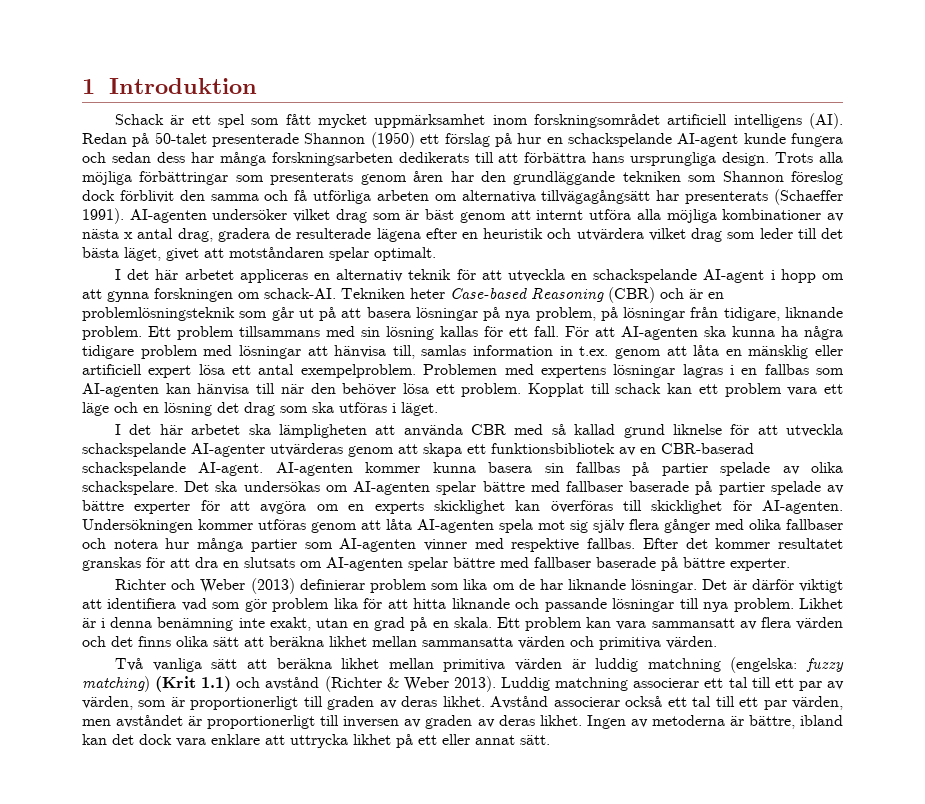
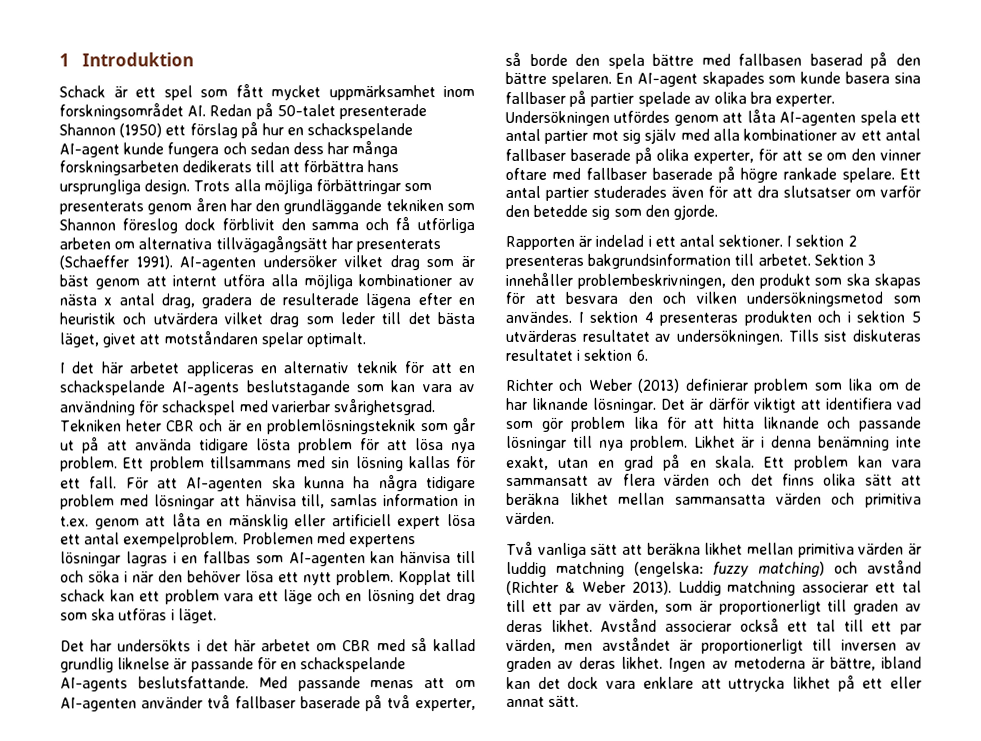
- Schack är ett spel som fått mycket uppmärksamhet inom forskningsområdet artificiell intelligens (AI). Redan på 50-talet presenterade Shannon (1950) ett förslag på hur en schackspelande AI-agent kunde fungera och sedan dess har många forskningsarbeten dedikerats till att förbättra hans ursprungliga design.
+ Schack är ett spel som fått mycket uppmärksamhet inom forskningsområdet AI. Redan på 50-talet presenterade Shannon (1950) ett förslag på hur en schackspelande AI-agent kunde fungera och sedan dess har många forskningsarbeten dedikerats till att förbättra hans ursprungliga design.
- I det här arbetet appliceras en alternativ teknik för att utveckla en schackspelande AI-agent i hopp om att gynna forskningen om schack-AI. Tekniken heter Case-based Reasoning (CBR) och är en problemlösningsteknik som går ut på att basera lösningar på nya problem, på lösningar från tidigare, liknande problem.
+ I det här arbetet appliceras en alternativ teknik för att en schackspelande AI-agents beslutstagande som kan vara av användning för schackspel med varierbar svårighetsgrad. Tekniken heter CBR och är en problemlösningsteknik som går ut på att använda tidigare lösta problem för att lösa nya problem.
- Problemen med expertens lösningar lagras i en fallbas som AI-agenten kan hänvisa till när den behöver lösa ett problem.
+ Problemen med expertens lösningar lagras i en fallbas som AI-agenten kan hänvisa till och söka i när den behöver lösa ett nytt problem.
- I det här arbetet ska lämpligheten att använda CBR med så kallad grund liknelse för att utveckla schackspelande AI-agenter utvärderas genom att skapa ett funktionsbibliotek av en CBR-baserad schackspelande AI-agent. AI-agenten kommer kunna basera sin fallbas på partier spelade av olika schackspelare. Det ska undersökas om AI-agenten spelar bättre med fallbaser baserade på partier spelade av bättre experter för att avgöra om en experts skicklighet kan överföras till skicklighet för AI-agenten. Undersökningen kommer utföras genom att låta AI-agenten spela mot sig själv flera gånger med olika fallbaser och notera hur många partier som AI-agenten vinner med respektive fallbas. Efter det kommer resultatet granskas för att dra en slutsats om AI-agenten spelar bättre med fallbaser baserade på bättre experter.
+ Det har undersökts i det här arbetet om CBR med så kallad grundlig liknelse är passande för en schackspelande AI-agents beslutsfattande. Med passande menas att om AI-agenten använder två fallbaser baserade på två experter, så borde den spela bättre med fallbasen baserad på den bättre spelaren. En AI-agent skapades som kunde basera sina fallbaser på partier spelade av olika bra experter. Undersökningen utfördes genom att låta AI-agenten spela ett antal partier mot sig själv med alla kombinationer av ett antal fallbaser baserade på olika experter, för att se om den vinner oftare med fallbaser baserade på högre rankade spelare. Ett antal partier studerades även för att dra slutsatser om varför den betedde sig som den gjorde.
+ Rapporten är indelad i ett antal sektioner. I sektion 2 presenteras bakgrundsinformation till arbetet. Sektion 3 innehåller problembeskrivningen, den produkt som ska skapas för att besvara den och vilken undersökningsmetod som användes. I sektion 4 presenteras produkten och i sektion 5 utvärderas resultatet av undersökningen. Tills sist diskuteras resultatet i sektion 6.
- Två vanliga sätt att beräkna likhet mellan primitiva värden är luddig matchning (engelska: fuzzy matching) (Krit 1.1) och avstånd (Richter & Weber 2013).
+ Två vanliga sätt att beräkna likhet mellan primitiva värden är luddig matchning (engelska: fuzzy matching) och avstånd (Richter & Weber 2013).

